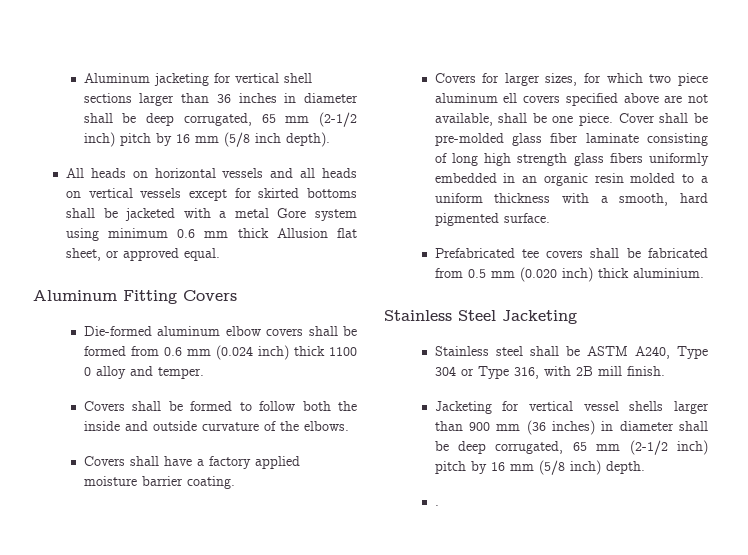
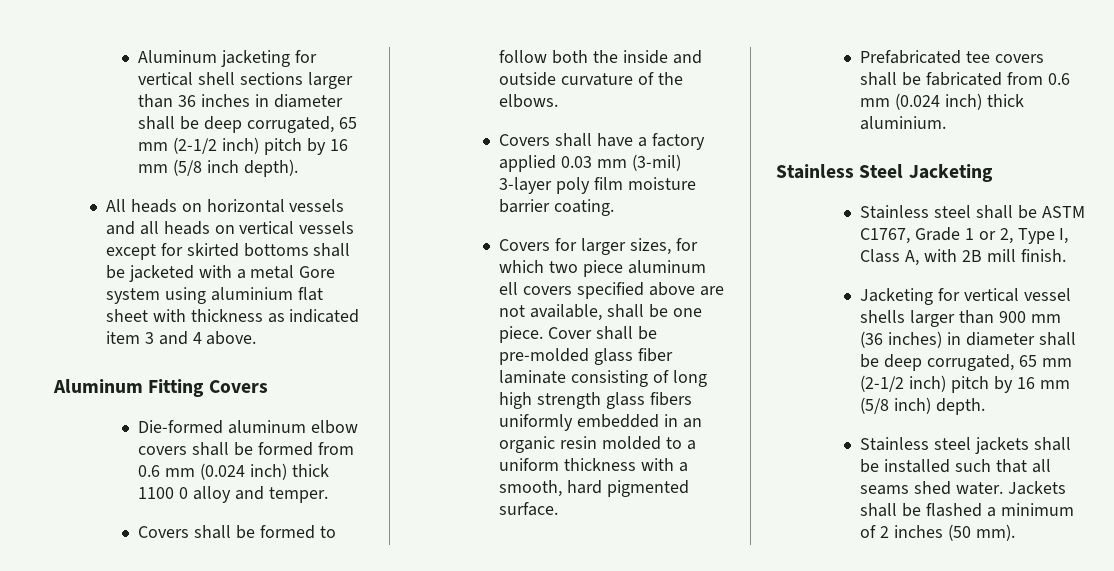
- All heads on horizontal vessels and all heads on vertical vessels except for skirted bottoms shall be jacketed with a metal Gore system using minimum 0.6 mm thick Allusion flat sheet, or approved equal.
+ All heads on horizontal vessels and all heads on vertical vessels except for skirted bottoms shall be jacketed with a metal Gore system using aluminium flat sheet with thickness as indicated item 3 and 4 above.
- Covers shall have a factory applied moisture barrier coating.
+ Covers shall have a factory applied 0.03 mm (3-mil) 3-layer poly film moisture barrier coating.
- Prefabricated tee covers shall be fabricated from 0.5 mm (0.020 inch) thick aluminium.
+ Prefabricated tee covers shall be fabricated from 0.6 mm (0.024 inch) thick aluminium.
- Stainless steel shall be ASTM A240, Type 304 or Type 316, with 2B mill finish.
+ Stainless steel shall be ASTM C1767, Grade 1 or 2, Type I, Class A, with 2B mill finish.
- .
+ Stainless steel jackets shall be installed such that all seams shed water. Jackets shall be flashed a minimum of 2 inches (50 mm).

